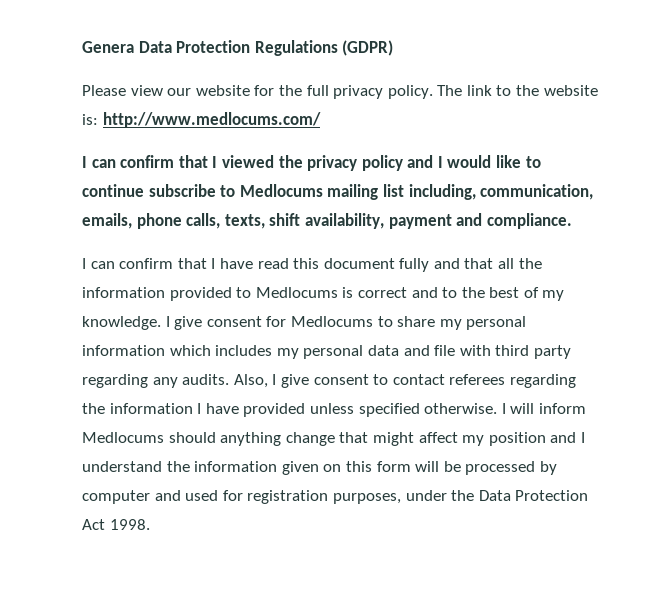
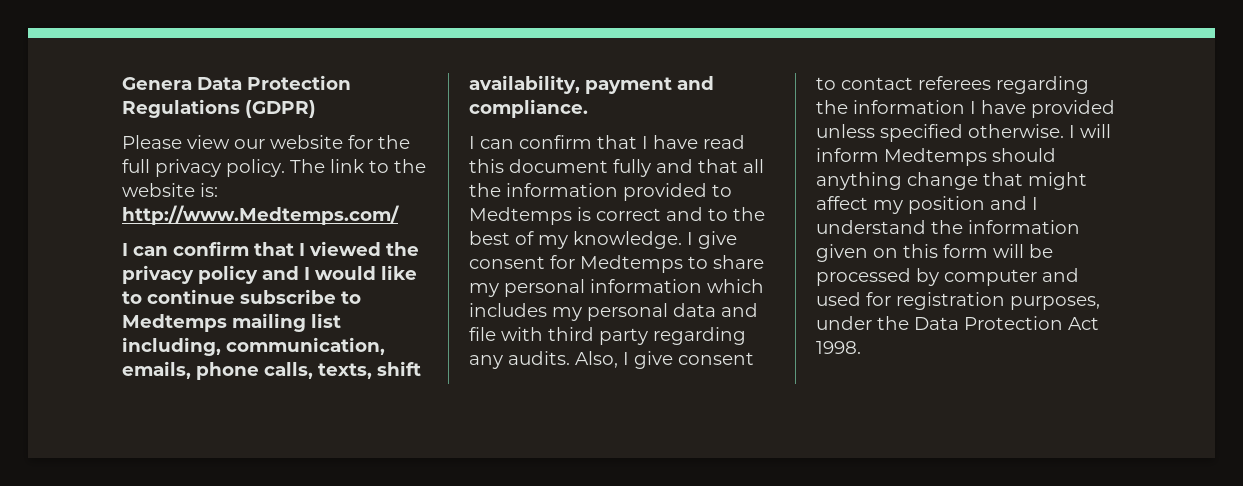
- The link to the website is: http://www.medlocums.com/
+ The link to the website is: http://www.Medtemps.com/
- I can confirm that I viewed the privacy policy and I would like to continue subscribe to Medlocums mailing list including, communication, emails, phone calls, texts, shift availability, payment and compliance.
+ I can confirm that I viewed the privacy policy and I would like to continue subscribe to Medtemps mailing list including, communication, emails, phone calls, texts, shift availability, payment and compliance.
- I can confirm that I have read this document fully and that all the information provided to Medlocums is correct and to the best of my knowledge.
+ I can confirm that I have read this document fully and that all the information provided to Medtemps is correct and to the best of my knowledge.
- I give consent for Medlocums to share my personal information which includes my personal data and file with third party regarding any audits.
+ I give consent for Medtemps to share my personal information which includes my personal data and file with third party regarding any audits.
- I will inform Medlocums should anything change that might affect my position and I understand the information given on this form will be processed by computer and used for registration purposes, under the Data Protection Act 1998.
+ I will inform Medtemps should anything change that might affect my position and I understand the information given on this form will be processed by computer and used for registration purposes, under the Data Protection Act 1998.

